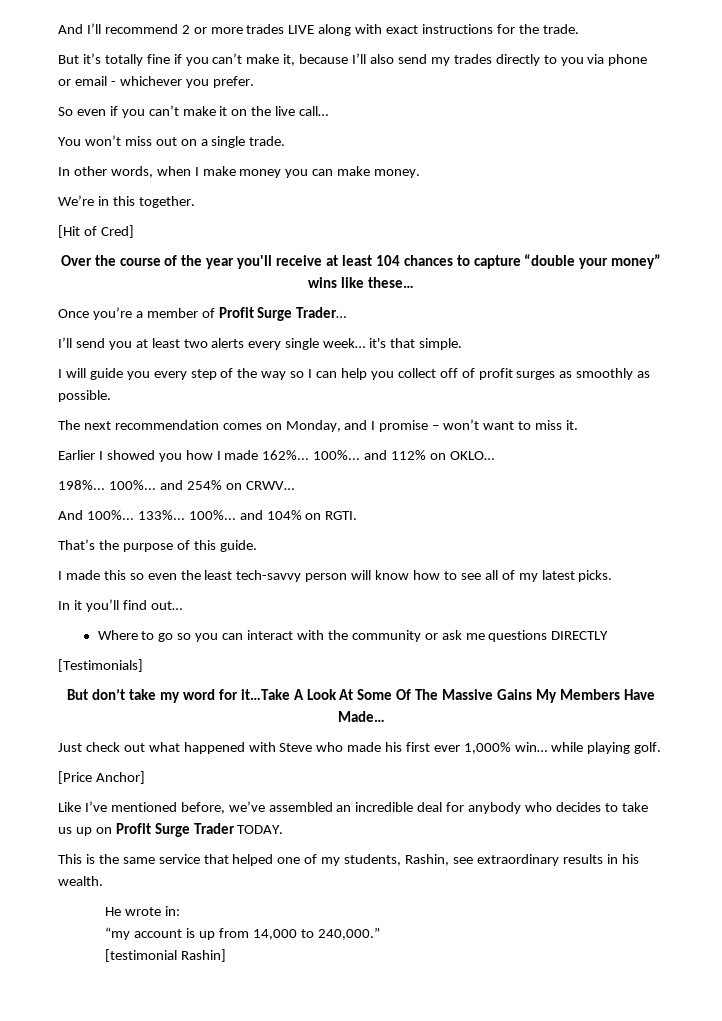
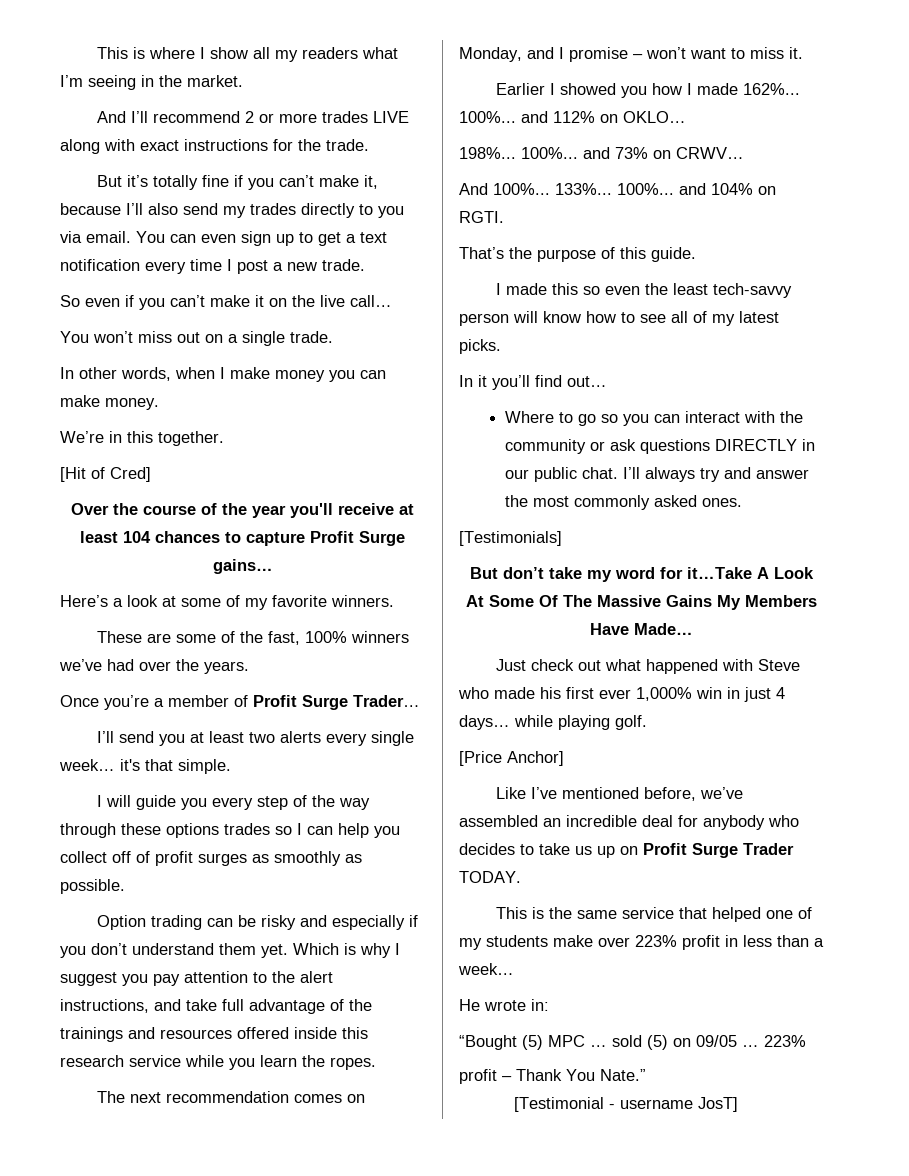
+ This is where I show all my readers what I’m seeing in the market.
- But it’s totally fine if you can’t make it, because I’ll also send my trades directly to you via phone or email - whichever you prefer.
+ But it’s totally fine if you can’t make it, because I’ll also send my trades directly to you via email. You can even sign up to get a text notification every time I post a new trade.
- Over the course of the year you'll receive at least 104 chances to capture “double your money” wins like these…
+ Over the course of the year you'll receive at least 104 chances to capture Profit Surge gains…
+ Here’s a look at some of my favorite winners.
+ These are some of the fast, 100% winners we’ve had over the years.
- I will guide you every step of the way so I can help you collect off of profit surges as smoothly as possible.
+ I will guide you every step of the way through these options trades so I can help you collect off of profit surges as smoothly as possible.
+ Option trading can be risky and especially if you don’t understand them yet. Which is why I suggest you pay attention to the alert instructions, and take full advantage of the trainings and resources offered inside this research service while you learn the ropes.
- 100%... and 254% on CRWV…
+ 100%... and 73% on CRWV…
- Where to go so you can interact with the community or ask me questions DIRECTLY
+ Where to go so you can interact with the community or ask questions DIRECTLY in our public chat. I’ll always try and answer the most commonly asked ones.
- Just check out what happened with Steve who made his first ever 1,000% win… while playing golf.
+ Just check out what happened with Steve who made his first ever 1,000% win in just 4 days… while playing golf.
- This is the same service that helped one of my students, Rashin, see extraordinary results in his wealth.
+ This is the same service that helped one of my students make over 223% profit in less than a week…
  He wrote in:
- “my account is up from 14,000 to 240,000.”
- [testimonial Rashin]
+ “Bought (5) MPC … sold (5) on 09/05 … 223%
+ profit – Thank You Nate.”
+ [Testimonial - username JosT]

